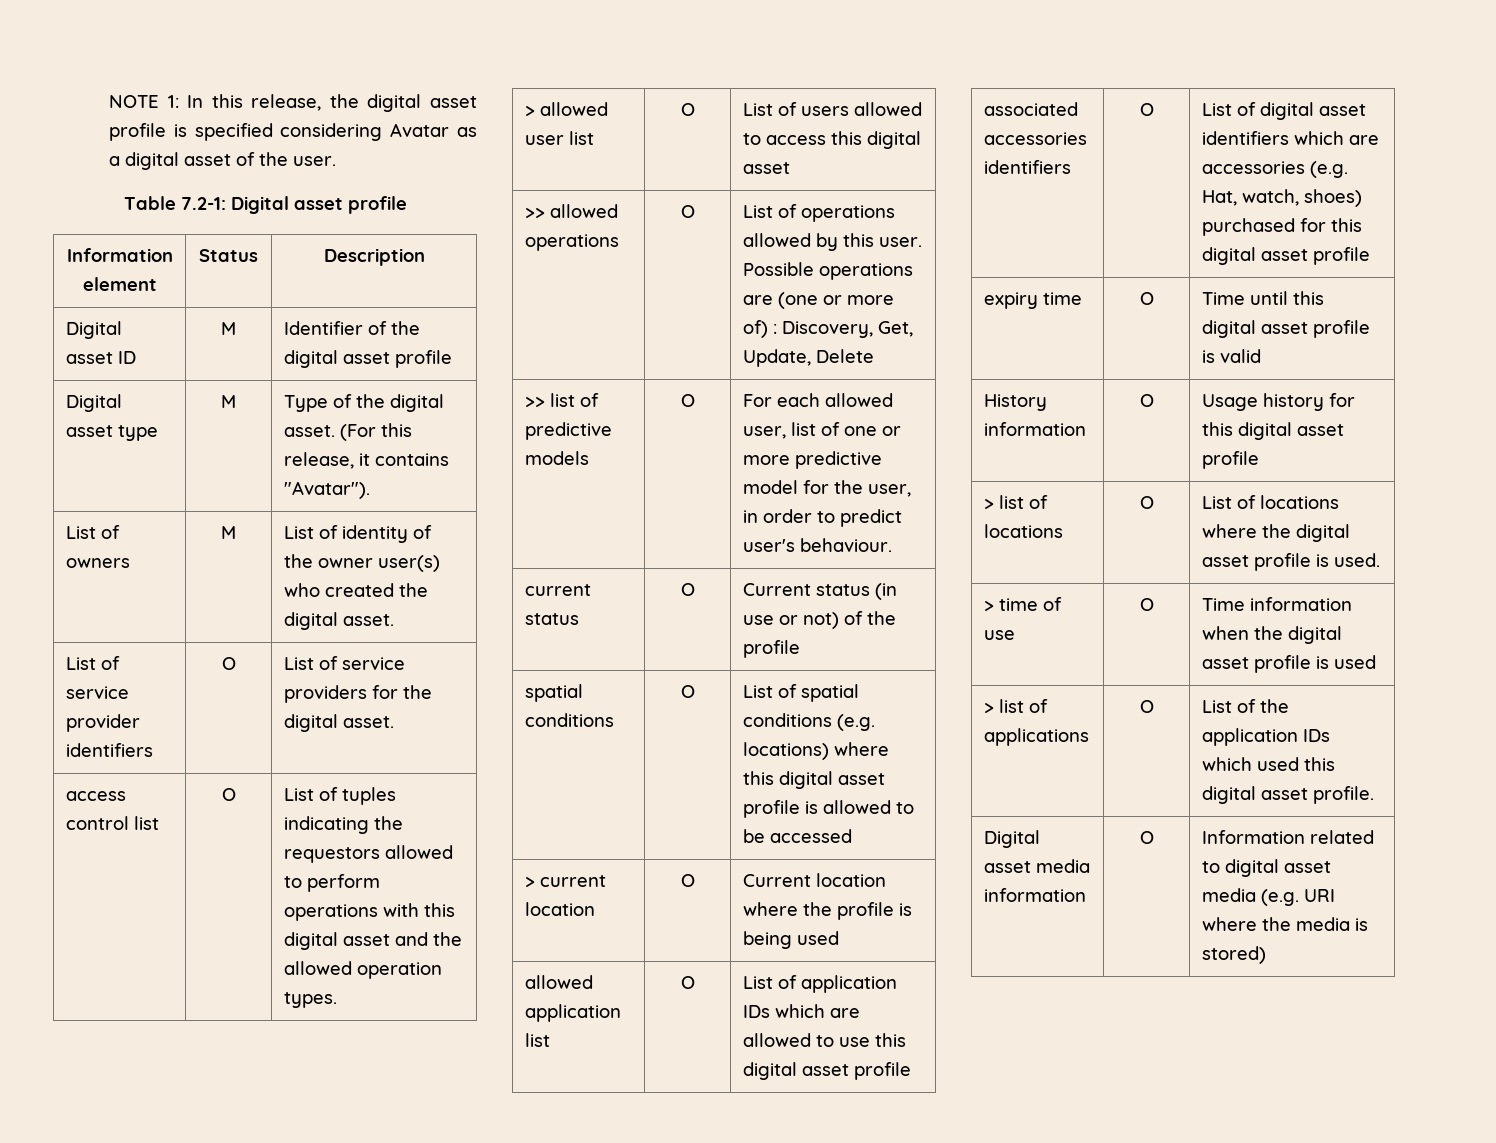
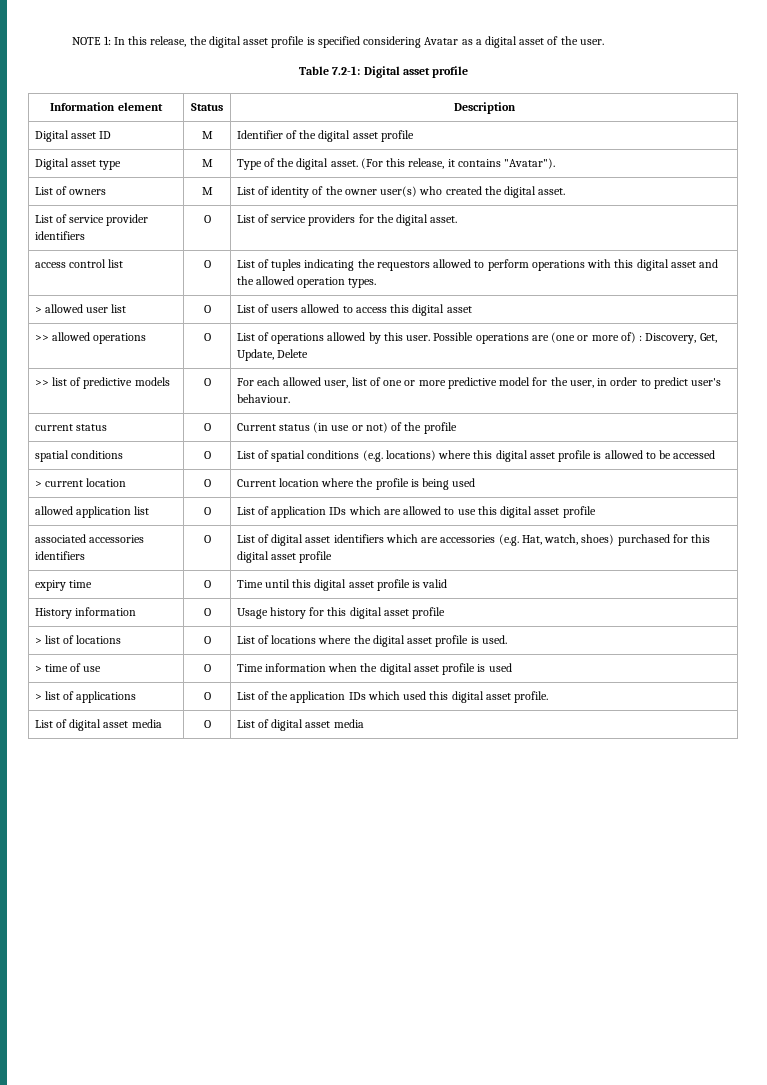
- Digital asset media information | O | Information related to digital asset media (e.g. URI where the media is stored)
+ List of digital asset media | O | List of digital asset media

